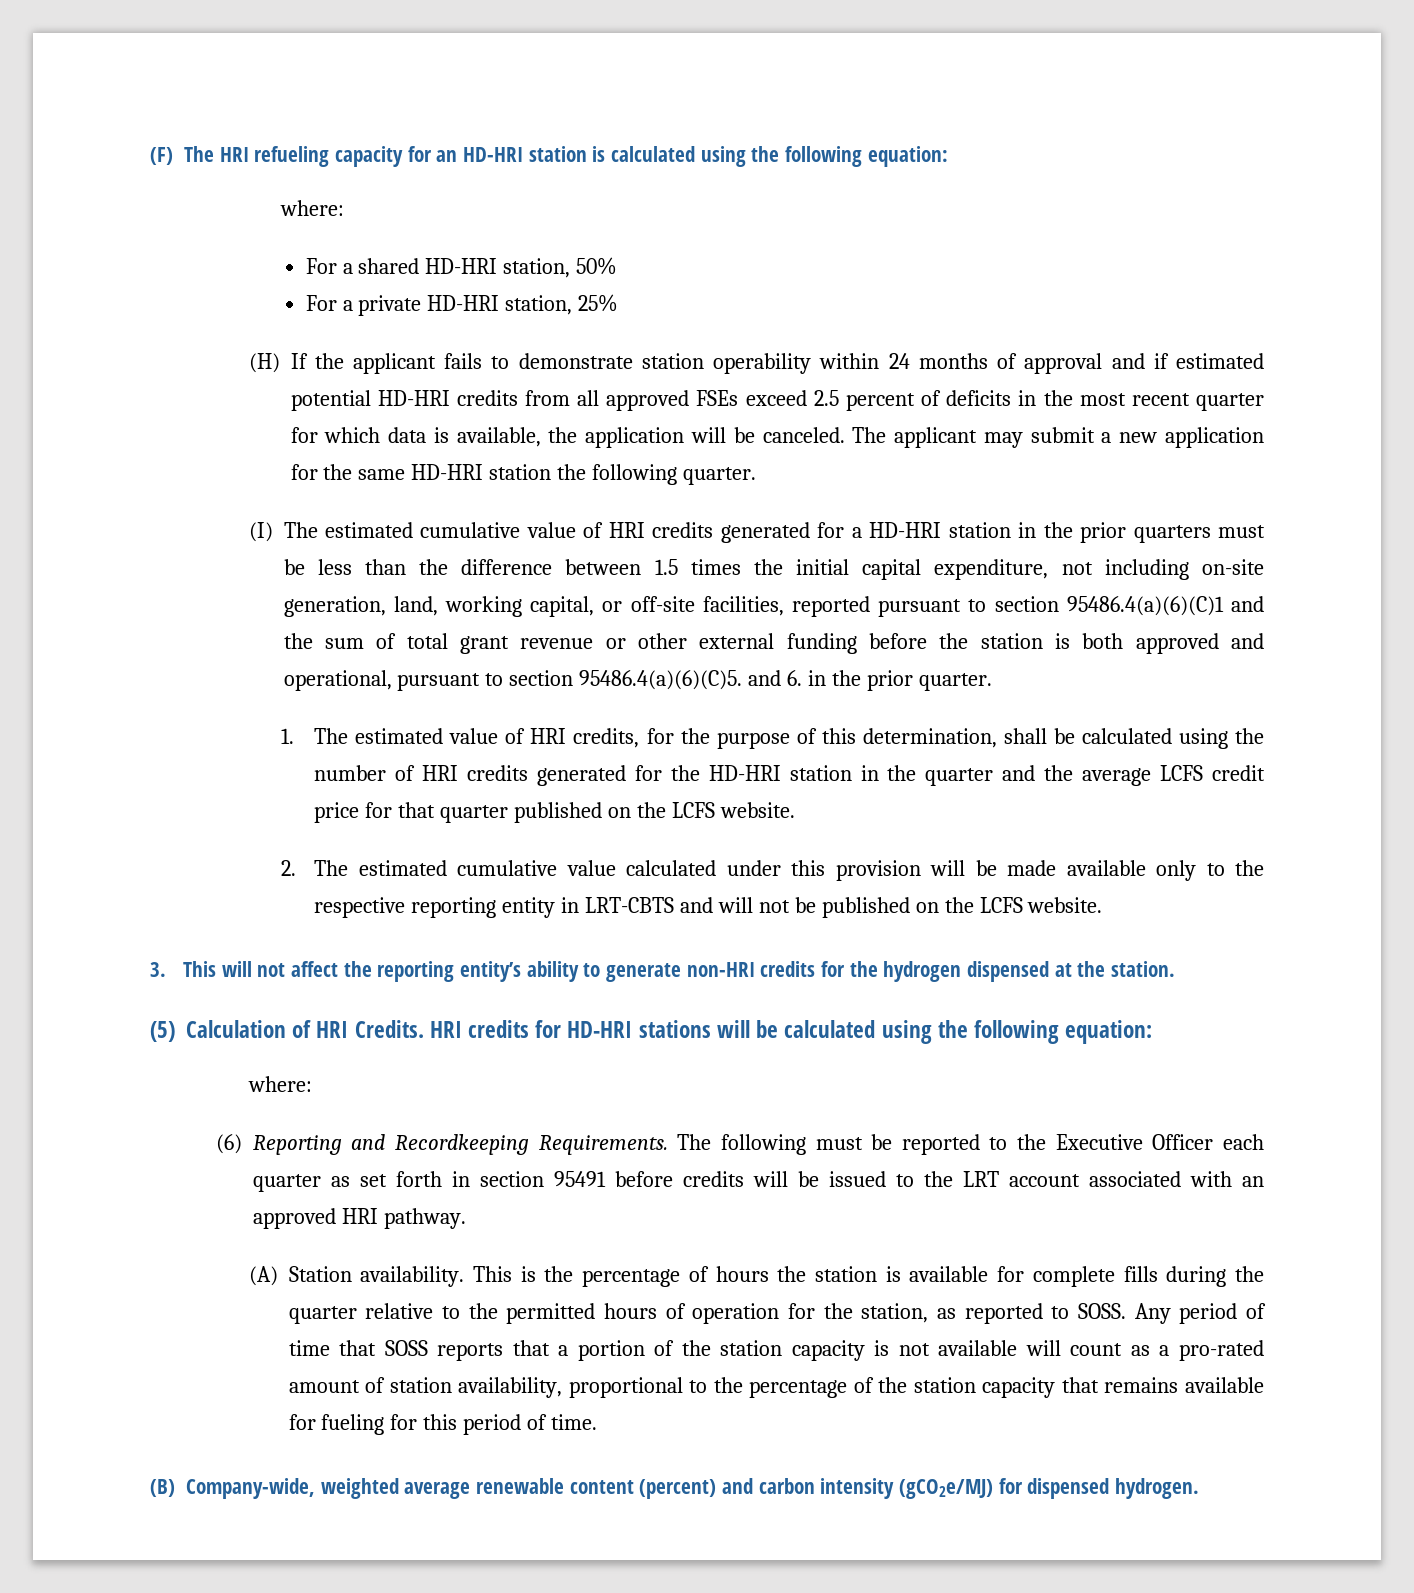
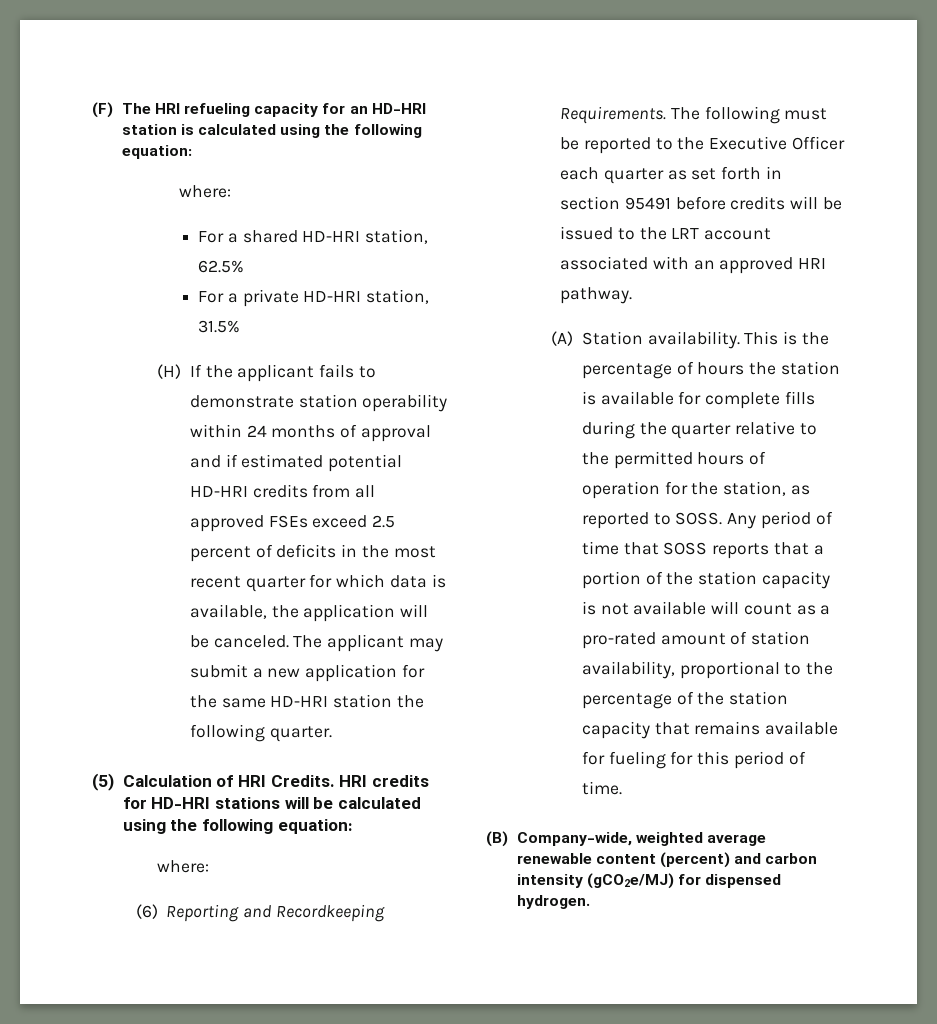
- For a shared HD-HRI station, 50%
+ For a shared HD-HRI station, 62.5%
- For a private HD-HRI station, 25%
+ For a private HD-HRI station, 31.5%
- (I) The estimated cumulative value of HRI credits generated for a HD-HRI station in the prior quarters must be less than the difference between 1.5 times the initial capital expenditure, not including on-site generation, land, working capital, or off-site facilities, reported pursuant to section 95486.4(a)(6)(C)1 and the sum of total grant revenue or other external funding before the station is both approved and operational, pursuant to section 95486.4(a)(6)(C)5. and 6. in the prior quarter.
- 1. The estimated value of HRI credits, for the purpose of this determination, shall be calculated using the number of HRI credits generated for the HD-HRI station in the quarter and the average LCFS credit price for that quarter published on the LCFS website.
- 2. The estimated cumulative value calculated under this provision will be made available only to the respective reporting entity in LRT-CBTS and will not be published on the LCFS website.
- 3. This will not affect the reporting entity’s ability to generate non-HRI credits for the hydrogen dispensed at the station.

